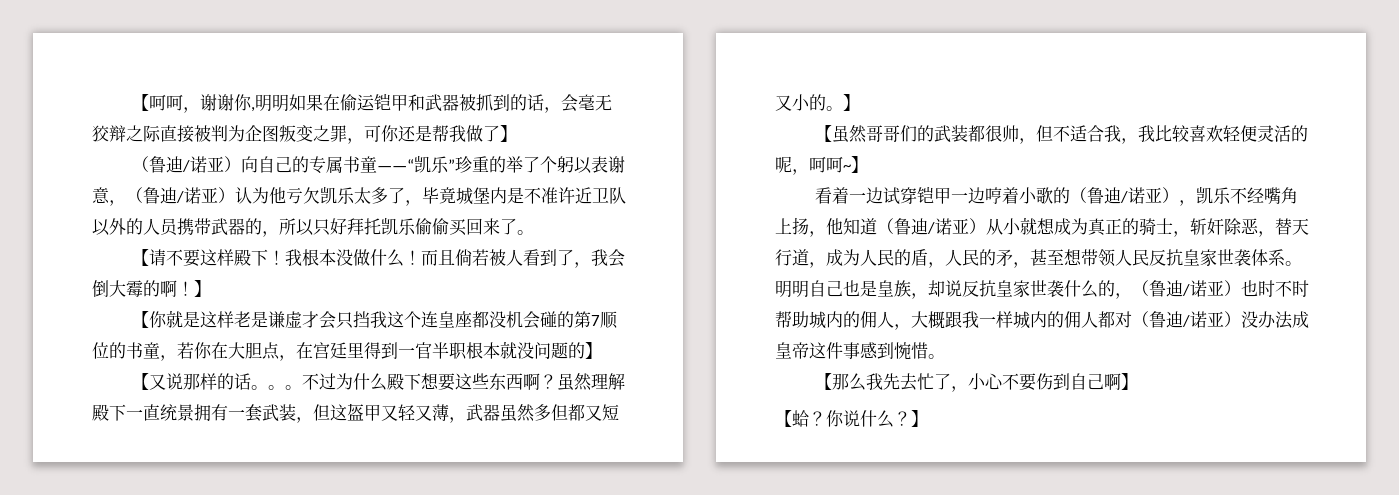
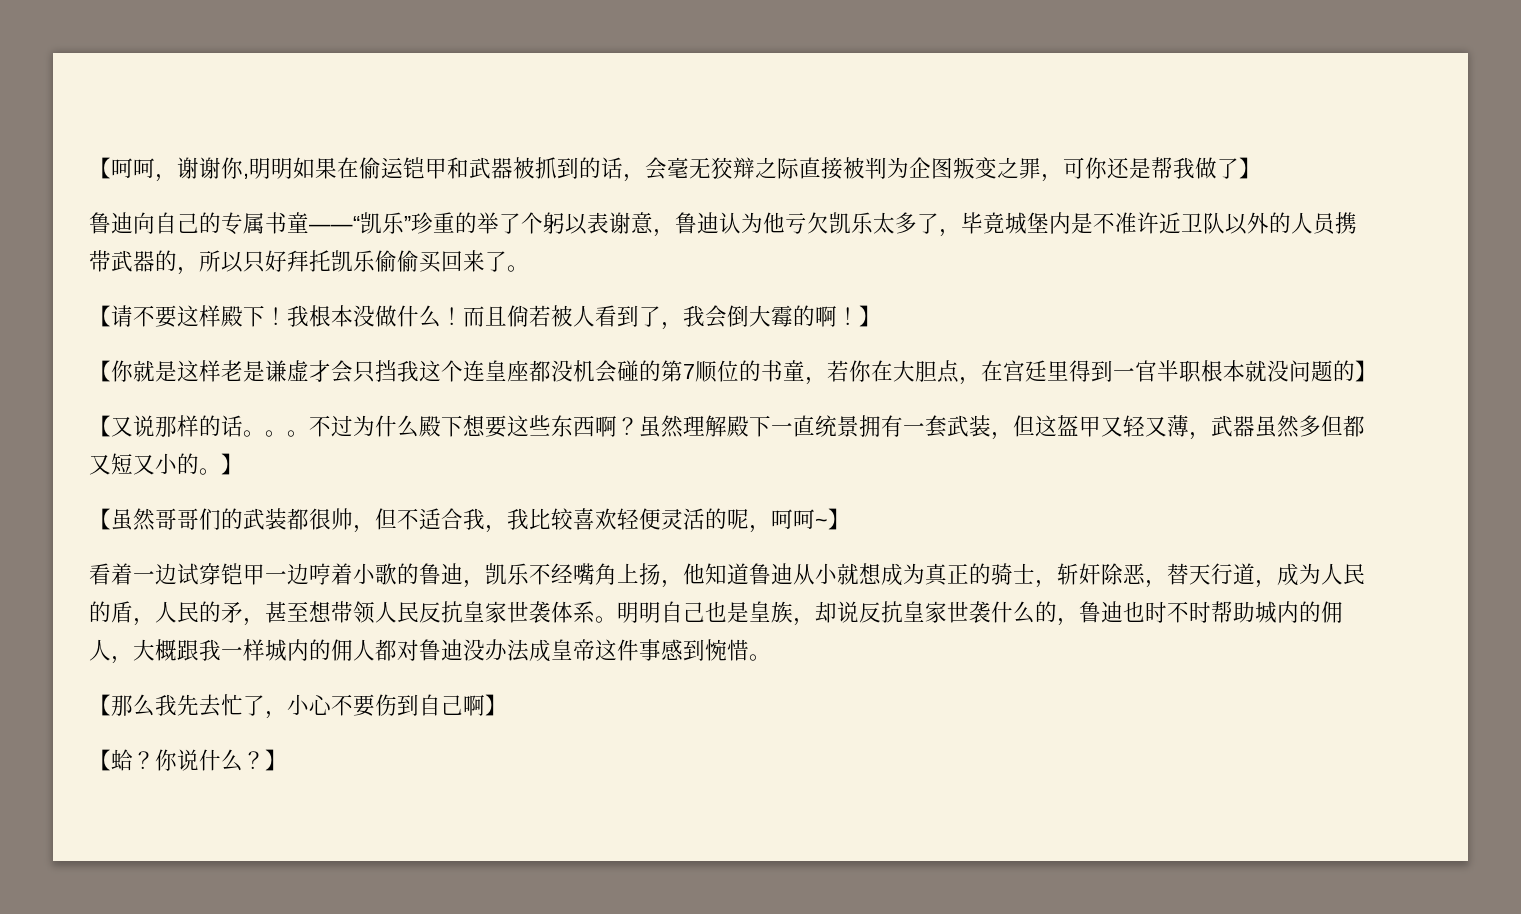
- （鲁迪/诺亚）向自己的专属书童——“凯乐”珍重的举了个躬以表谢意，（鲁迪/诺亚）认为他亏欠凯乐太多了，毕竟城堡内是不准许近卫队以外的人员携带武器的，所以只好拜托凯乐偷偷买回来了。
+ 鲁迪向自己的专属书童——“凯乐”珍重的举了个躬以表谢意，鲁迪认为他亏欠凯乐太多了，毕竟城堡内是不准许近卫队以外的人员携带武器的，所以只好拜托凯乐偷偷买回来了。
- 看着一边试穿铠甲一边哼着小歌的（鲁迪/诺亚），凯乐不经嘴角上扬，他知道（鲁迪/诺亚）从小就想成为真正的骑士，斩奸除恶，替天行道，成为人民的盾，人民的矛，甚至想带领人民反抗皇家世袭体系。
+ 看着一边试穿铠甲一边哼着小歌的鲁迪，凯乐不经嘴角上扬，他知道鲁迪从小就想成为真正的骑士，斩奸除恶，替天行道，成为人民的盾，人民的矛，甚至想带领人民反抗皇家世袭体系。
- 明明自己也是皇族，却说反抗皇家世袭什么的，（鲁迪/诺亚）也时不时帮助城内的佣人，大概跟我一样城内的佣人都对（鲁迪/诺亚）没办法成皇帝这件事感到惋惜。
+ 明明自己也是皇族，却说反抗皇家世袭什么的，鲁迪也时不时帮助城内的佣人，大概跟我一样城内的佣人都对鲁迪没办法成皇帝这件事感到惋惜。

